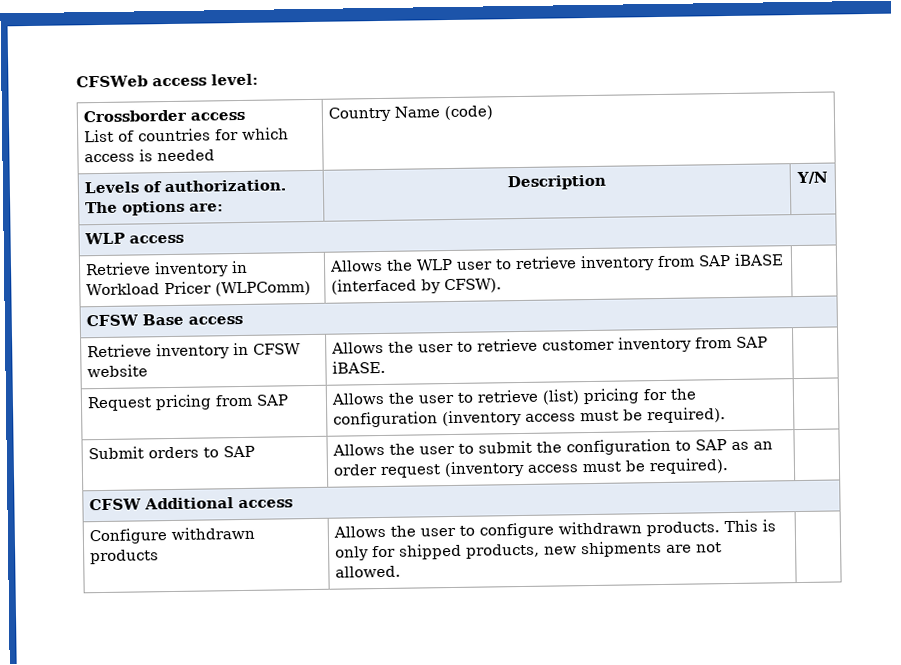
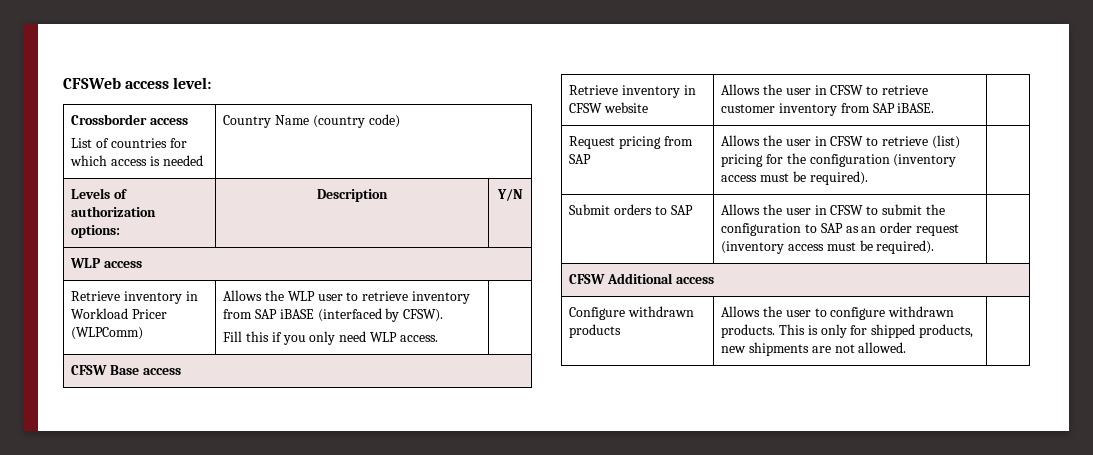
  Crossborder access
- List of countries for which access is needed | Country Name (code)
+ List of countries for which access is needed | Country Name (country code)
- Levels of authorization. The options are: | Description | Y/N
+ Levels of authorization options: | Description | Y/N
- Retrieve inventory in Workload Pricer (WLPComm) | Allows the WLP user to retrieve inventory from SAP iBASE (interfaced by CFSW). |
+ Retrieve inventory in Workload Pricer (WLPComm) | Allows the WLP user to retrieve inventory from SAP iBASE (interfaced by CFSW).
+ Fill this if you only need WLP access. |
- Retrieve inventory in CFSW website | Allows the user to retrieve customer inventory from SAP iBASE. |
+ Retrieve inventory in CFSW website | Allows the user in CFSW to retrieve customer inventory from SAP iBASE. |
- Request pricing from SAP | Allows the user to retrieve (list) pricing for the configuration (inventory access must be required). |
+ Request pricing from SAP | Allows the user in CFSW to retrieve (list) pricing for the configuration (inventory access must be required). |
- Submit orders to SAP | Allows the user to submit the configuration to SAP as an order request (inventory access must be required). |
+ Submit orders to SAP | Allows the user in CFSW to submit the configuration to SAP as an order request (inventory access must be required). |

